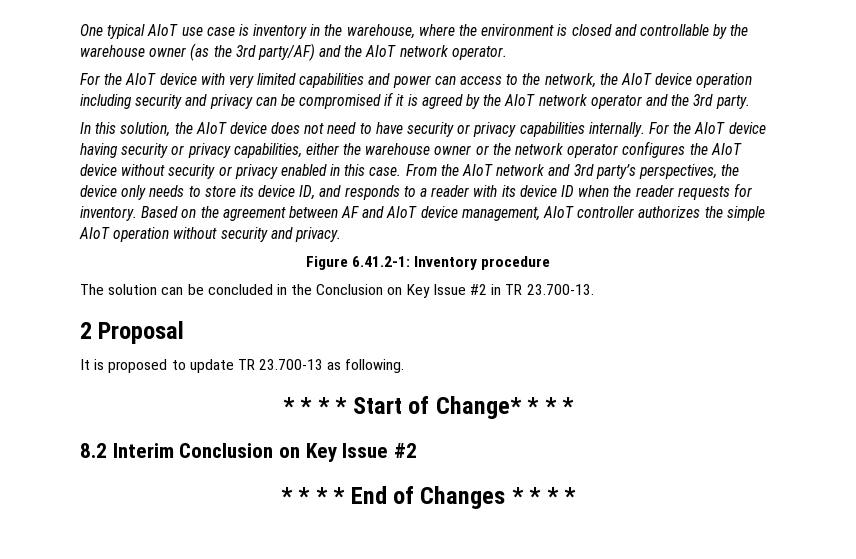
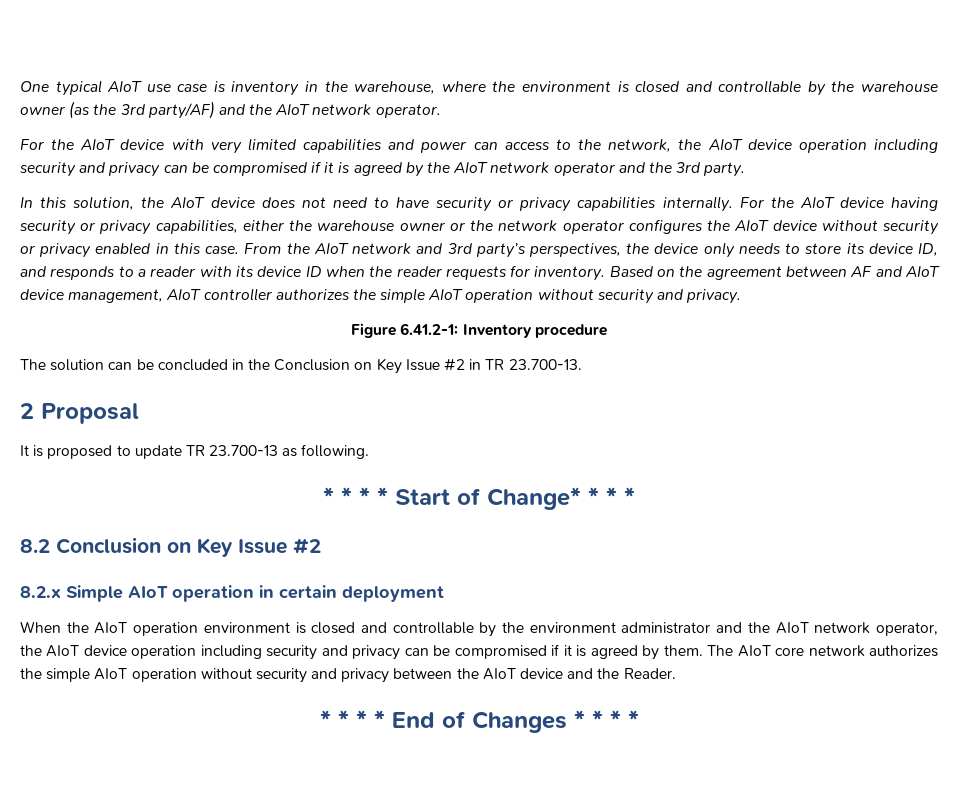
- 8.2 Interim Conclusion on Key Issue #2
+ 8.2 Conclusion on Key Issue #2
+ 8.2.x Simple AIoT operation in certain deployment
+ When the AIoT operation environment is closed and controllable by the environment administrator and the AIoT network operator, the AIoT device operation including security and privacy can be compromised if it is agreed by them. The AIoT core network authorizes the simple AIoT operation without security and privacy between the AIoT device and the Reader.

